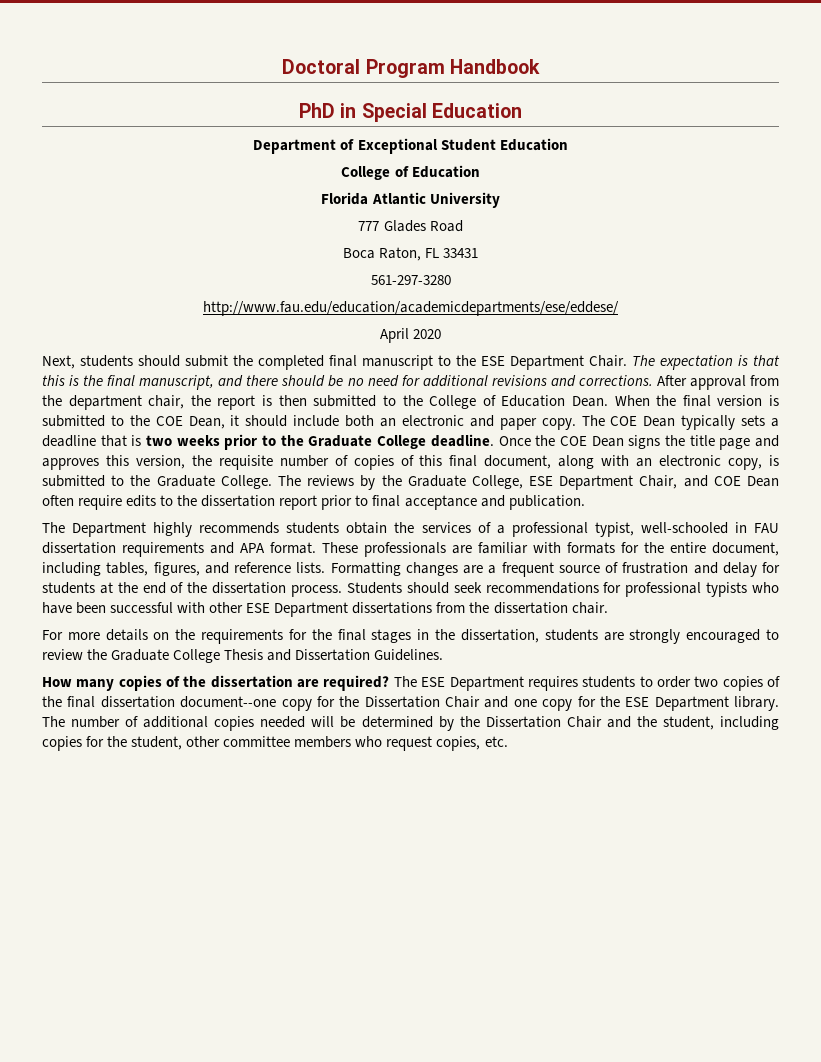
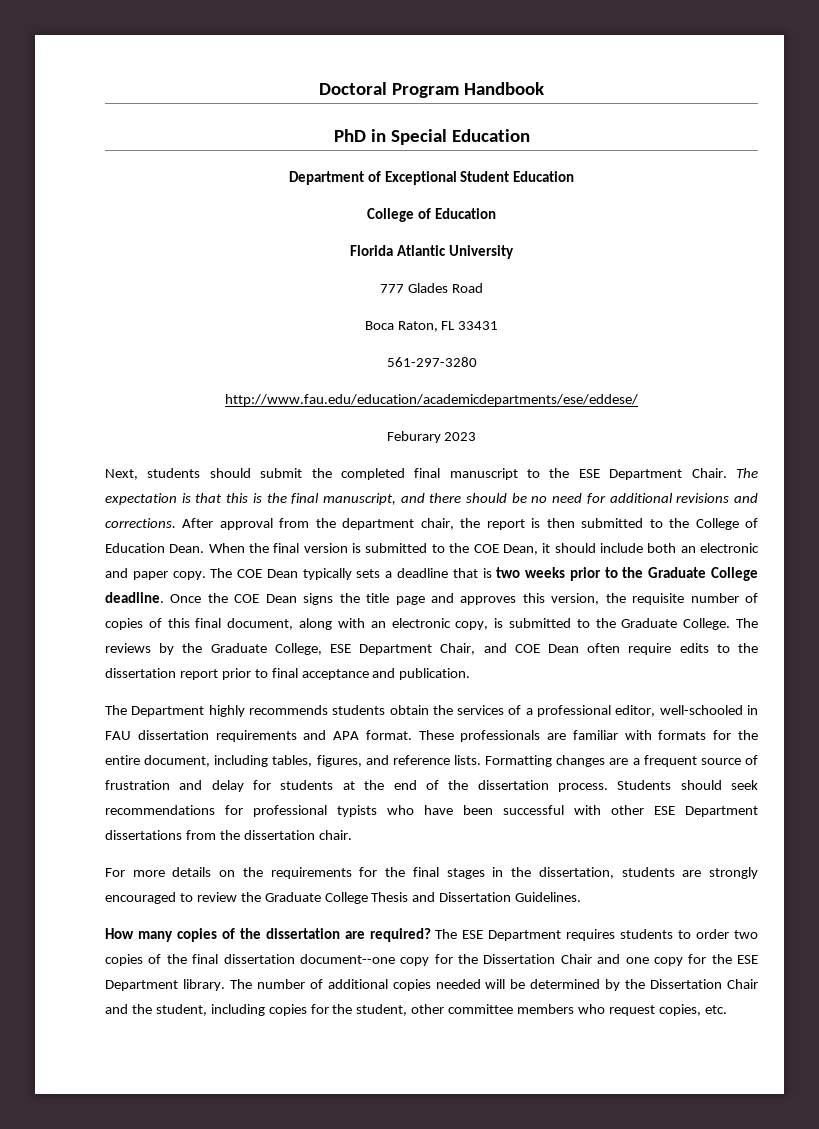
- April 2020
+ Feburary 2023
- The Department highly recommends students obtain the services of a professional typist, well-schooled in FAU dissertation requirements and APA format.
+ The Department highly recommends students obtain the services of a professional editor, well-schooled in FAU dissertation requirements and APA format.

